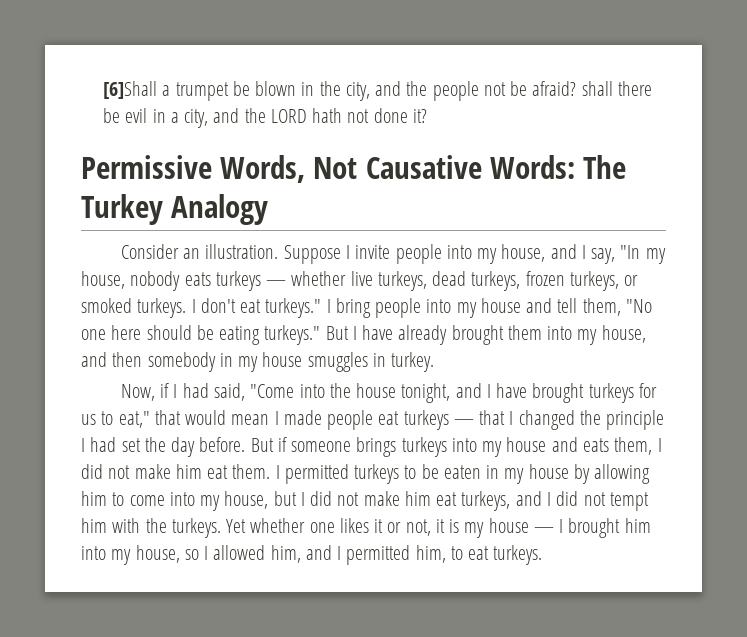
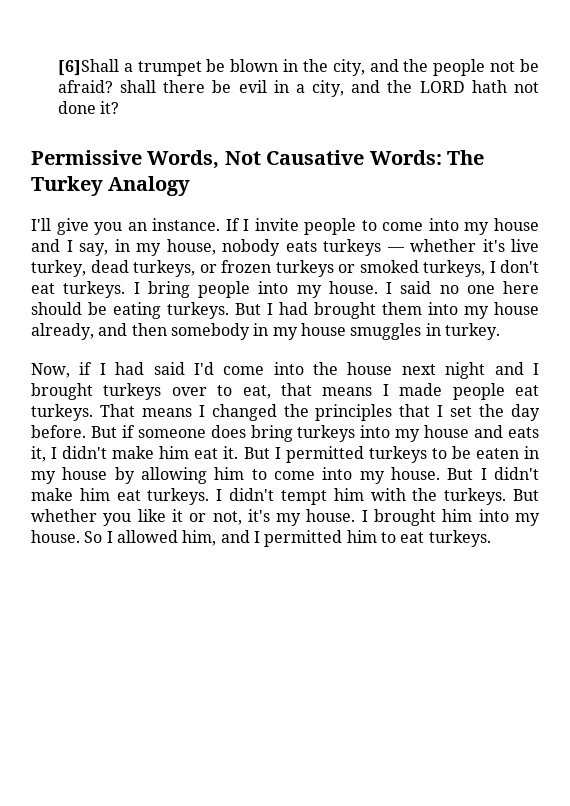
- Consider an illustration. Suppose I invite people into my house, and I say, "In my house, nobody eats turkeys — whether live turkeys, dead turkeys, frozen turkeys, or smoked turkeys. I don't eat turkeys."
+ I'll give you an instance. If I invite people to come into my house and I say, in my house, nobody eats turkeys — whether it's live turkey, dead turkeys, or frozen turkeys or smoked turkeys, I don't eat turkeys.
- I bring people into my house and tell them, "No one here should be eating turkeys." But I have already brought them into my house, and then somebody in my house smuggles in turkey.
+ I bring people into my house. I said no one here should be eating turkeys. But I had brought them into my house already, and then somebody in my house smuggles in turkey.
- Now, if I had said, "Come into the house tonight, and I have brought turkeys for us to eat," that would mean I made people eat turkeys — that I changed the principle I had set the day before.
+ Now, if I had said I'd come into the house next night and I brought turkeys over to eat, that means I made people eat turkeys. That means I changed the principles that I set the day before.
- But if someone brings turkeys into my house and eats them, I did not make him eat them. I permitted turkeys to be eaten in my house by allowing him to come into my house, but I did not make him eat turkeys, and I did not tempt him with the turkeys.
+ But if someone does bring turkeys into my house and eats it, I didn't make him eat it. But I permitted turkeys to be eaten in my house by allowing him to come into my house. But I didn't make him eat turkeys. I didn't tempt him with the turkeys.
- Yet whether one likes it or not, it is my house — I brought him into my house, so I allowed him, and I permitted him, to eat turkeys.
+ But whether you like it or not, it's my house. I brought him into my house. So I allowed him, and I permitted him to eat turkeys.

